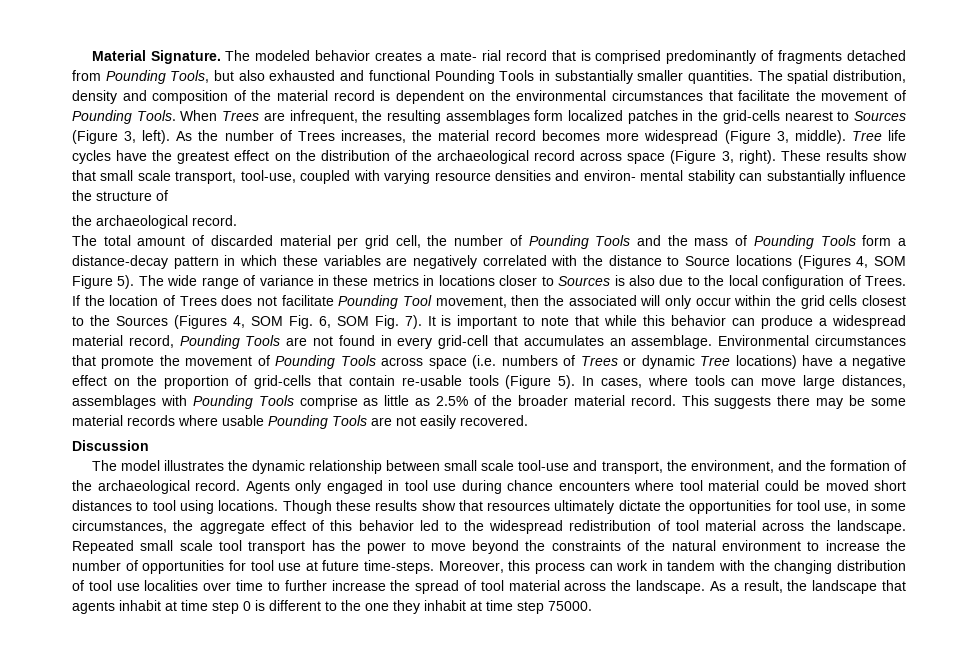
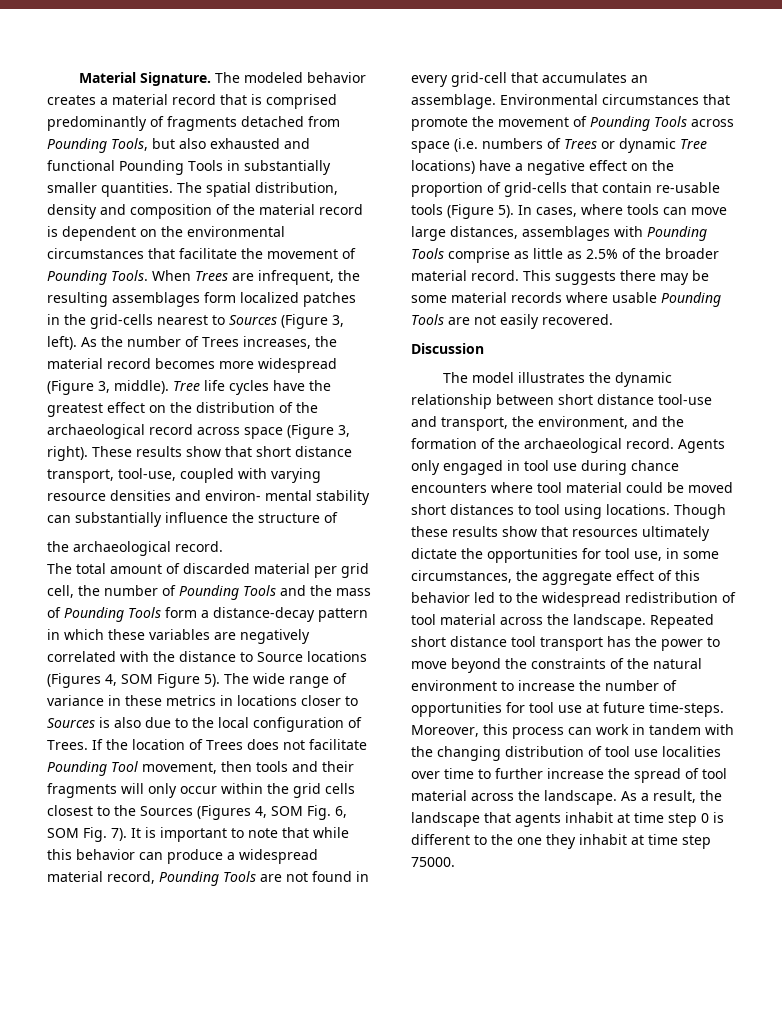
- The modeled behavior creates a mate- rial record that is comprised predominantly of fragments detached from Pounding Tools, but also exhausted and functional Pounding Tools in substantially smaller quantities.
+ The modeled behavior creates a material record that is comprised predominantly of fragments detached from Pounding Tools, but also exhausted and functional Pounding Tools in substantially smaller quantities.
- These results show that small scale transport, tool-use, coupled with varying resource densities and environ- mental stability can substantially influence the structure of
+ These results show that short distance transport, tool-use, coupled with varying resource densities and environ- mental stability can substantially influence the structure of
- If the location of Trees does not facilitate Pounding Tool movement, then the associated will only occur within the grid cells closest to the Sources (Figures 4, SOM Fig. 6, SOM Fig. 7).
+ If the location of Trees does not facilitate Pounding Tool movement, then tools and their fragments will only occur within the grid cells closest to the Sources (Figures 4, SOM Fig. 6, SOM Fig. 7).
- The model illustrates the dynamic relationship between small scale tool-use and transport, the environment, and the formation of the archaeological record.
+ The model illustrates the dynamic relationship between short distance tool-use and transport, the environment, and the formation of the archaeological record.
- Repeated small scale tool transport has the power to move beyond the constraints of the natural environment to increase the number of opportunities for tool use at future time-steps.
+ Repeated short distance tool transport has the power to move beyond the constraints of the natural environment to increase the number of opportunities for tool use at future time-steps.

